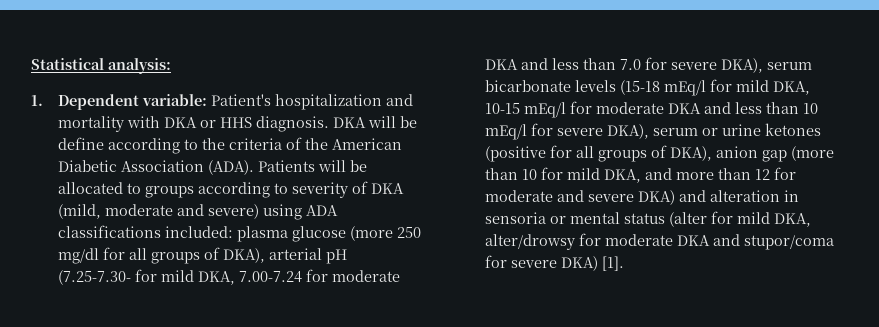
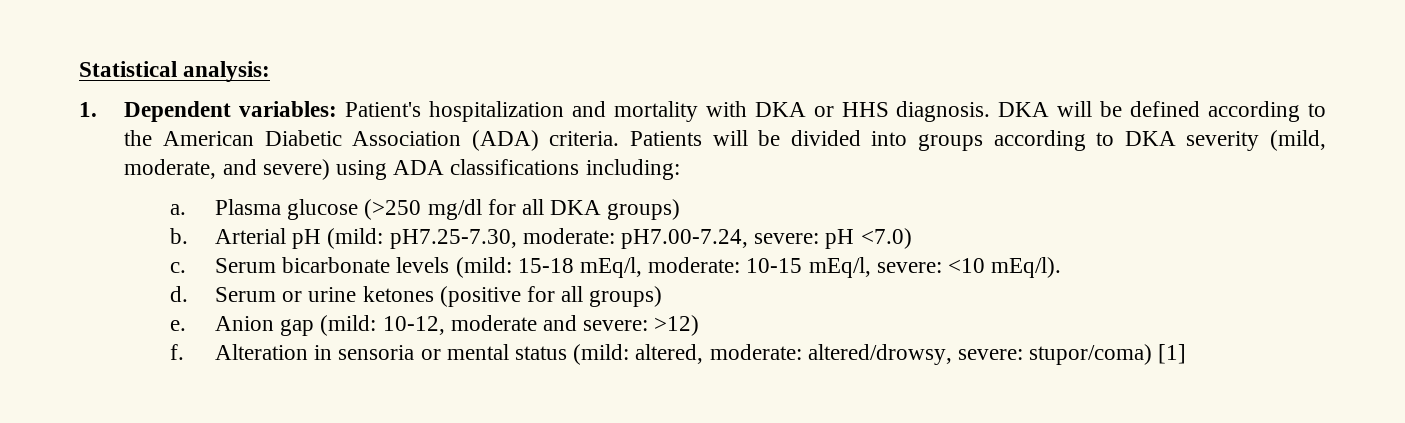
- 1. Dependent variable: Patient's hospitalization and mortality with DKA or HHS diagnosis.
+ 1. Dependent variables: Patient's hospitalization and mortality with DKA or HHS diagnosis.
- DKA will be define according to the criteria of the American Diabetic Association (ADA).
+ DKA will be defined according to the American Diabetic Association (ADA) criteria.
- Patients will be allocated to groups according to severity of DKA (mild, moderate and severe) using ADA classifications included: plasma glucose (more 250 mg/dl for all groups of DKA), arterial pH (7.25-7.30- for mild DKA, 7.00-7.24 for moderate DKA and less than 7.0 for severe DKA), serum bicarbonate levels (15-18 mEq/l for mild DKA, 10-15 mEq/l for moderate DKA and less than 10 mEq/l for severe DKA), serum or urine ketones (positive for all groups of DKA), anion gap (more than 10 for mild DKA, and more than 12 for moderate and severe DKA) and alteration in sensoria or mental status (alter for mild DKA, alter/drowsy for moderate DKA and stupor/coma for severe DKA) [1].
+ Patients will be divided into groups according to DKA severity (mild, moderate, and severe) using ADA classifications including:
+ a. Plasma glucose (>250 mg/dl for all DKA groups)
+ b. Arterial pH (mild: pH7.25-7.30, moderate: pH7.00-7.24, severe: pH <7.0)
+ c. Serum bicarbonate levels (mild: 15-18 mEq/l, moderate: 10-15 mEq/l, severe: <10 mEq/l).
+ d. Serum or urine ketones (positive for all groups)
+ e. Anion gap (mild: 10-12, moderate and severe: >12)
+ f. Alteration in sensoria or mental status (mild: altered, moderate: altered/drowsy, severe: stupor/coma) [1]

